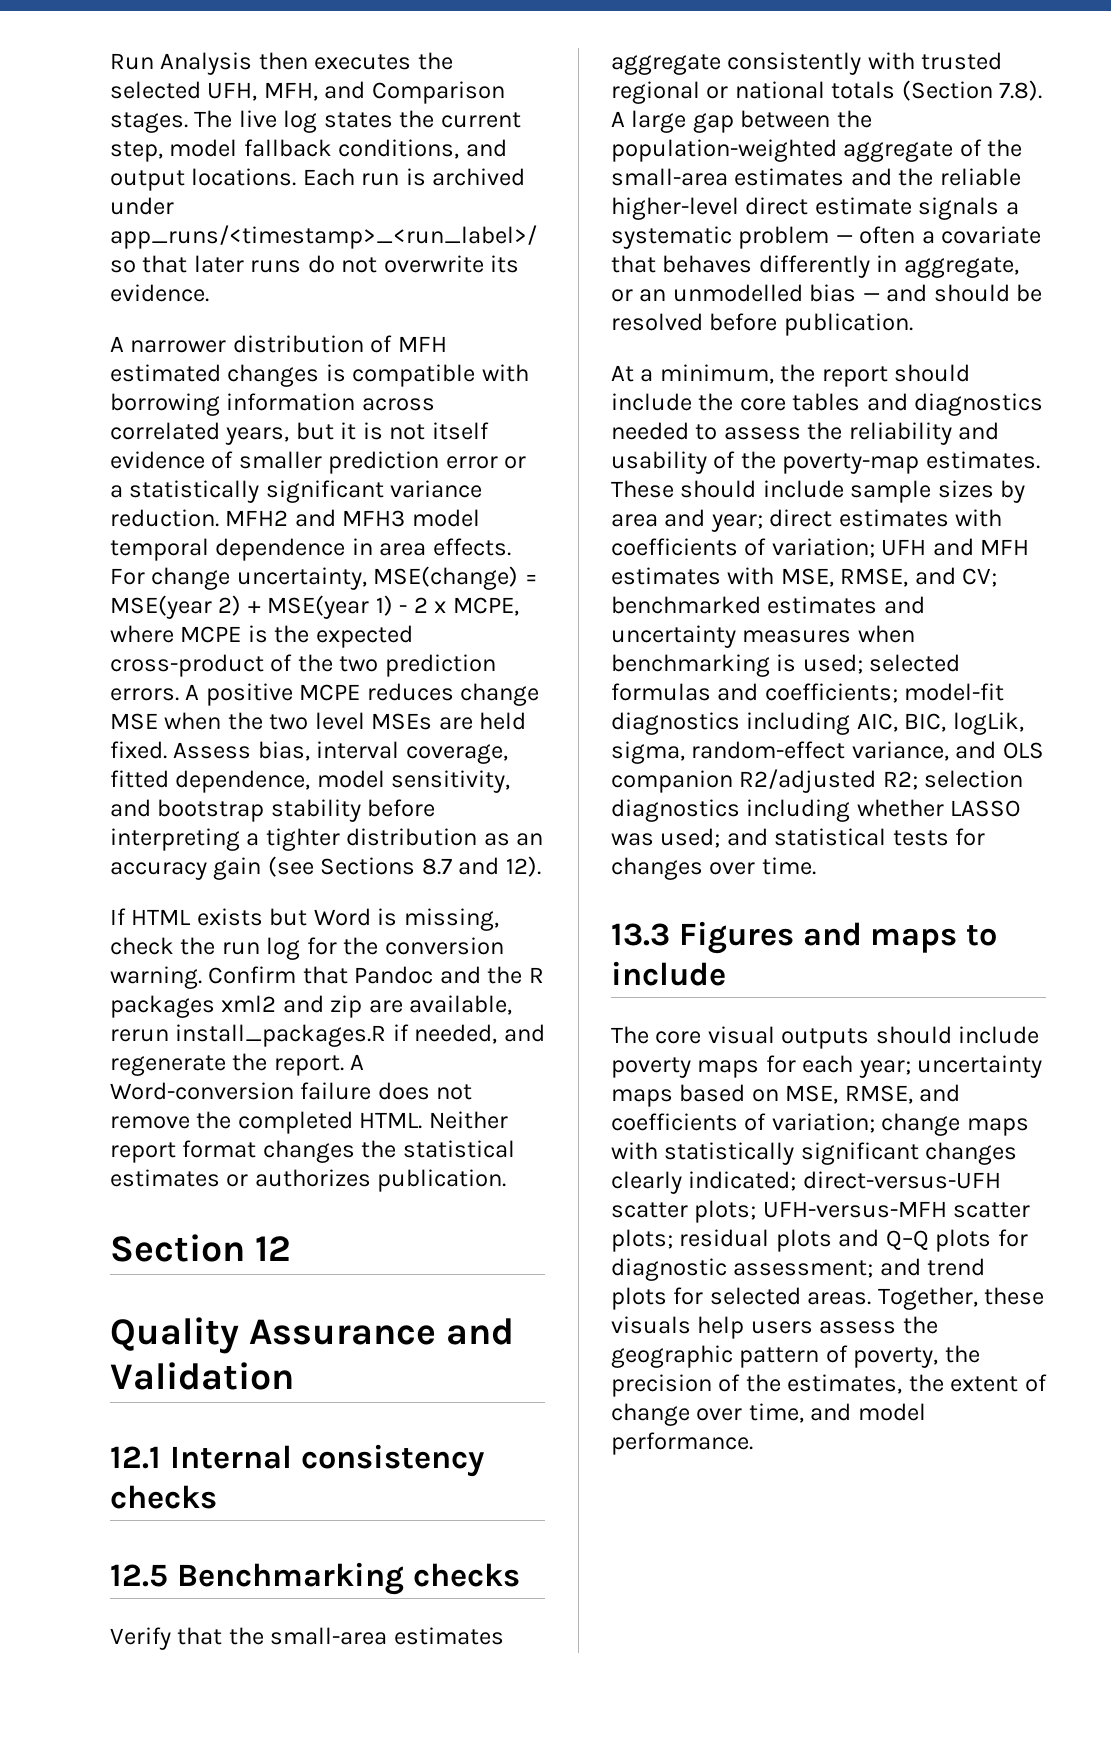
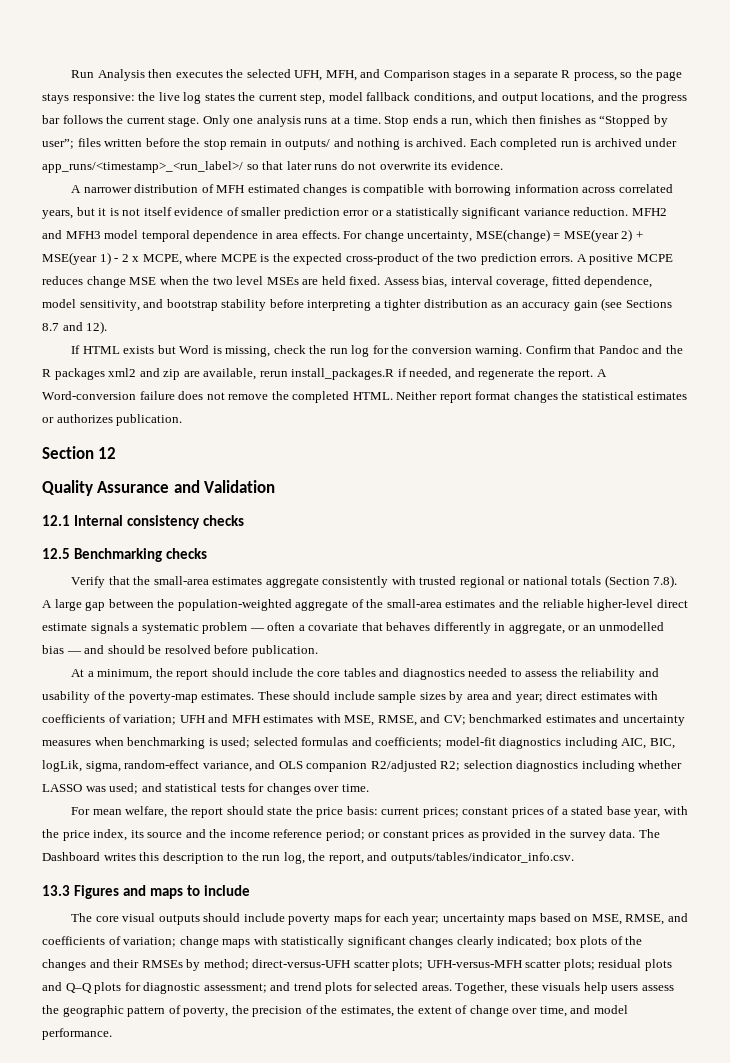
- Run Analysis then executes the selected UFH, MFH, and Comparison stages. The live log states the current step, model fallback conditions, and output locations. Each run is archived under app_runs/<timestamp>_<run_label>/ so that later runs do not overwrite its evidence.
+ Run Analysis then executes the selected UFH, MFH, and Comparison stages in a separate R process, so the page stays responsive: the live log states the current step, model fallback conditions, and output locations, and the progress bar follows the current stage. Only one analysis runs at a time. Stop ends a run, which then finishes as “Stopped by user”; files written before the stop remain in outputs/ and nothing is archived. Each completed run is archived under app_runs/<timestamp>_<run_label>/ so that later runs do not overwrite its evidence.
+ For mean welfare, the report should state the price basis: current prices; constant prices of a stated base year, with the price index, its source and the income reference period; or constant prices as provided in the survey data. The Dashboard writes this description to the run log, the report, and outputs/tables/indicator_info.csv.
- The core visual outputs should include poverty maps for each year; uncertainty maps based on MSE, RMSE, and coefficients of variation; change maps with statistically significant changes clearly indicated; direct-versus-UFH scatter plots; UFH-versus-MFH scatter plots; residual plots and Q–Q plots for diagnostic assessment; and trend plots for selected areas.
+ The core visual outputs should include poverty maps for each year; uncertainty maps based on MSE, RMSE, and coefficients of variation; change maps with statistically significant changes clearly indicated; box plots of the changes and their RMSEs by method; direct-versus-UFH scatter plots; UFH-versus-MFH scatter plots; residual plots and Q–Q plots for diagnostic assessment; and trend plots for selected areas.

